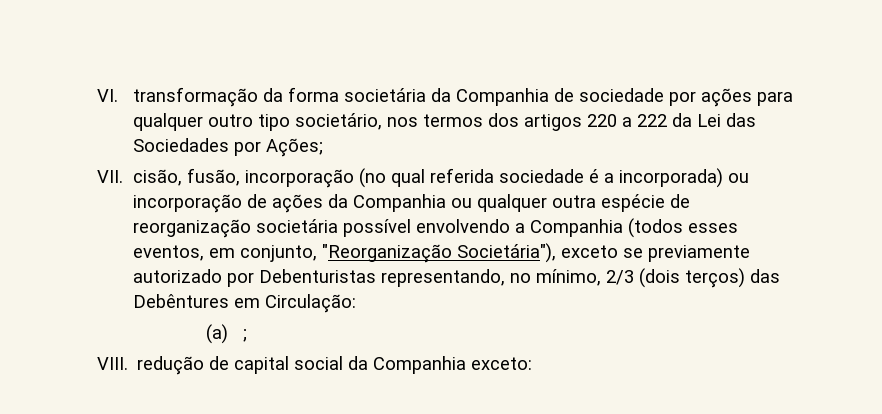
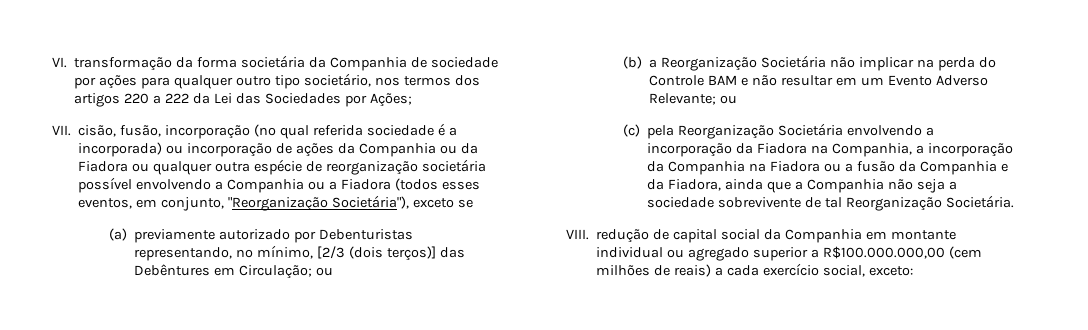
- VII. cisão, fusão, incorporação (no qual referida sociedade é a incorporada) ou incorporação de ações da Companhia ou qualquer outra espécie de reorganização societária possível envolvendo a Companhia (todos esses eventos, em conjunto, "Reorganização Societária"), exceto se previamente autorizado por Debenturistas representando, no mínimo, 2/3 (dois terços) das Debêntures em Circulação:
- (a) ;
+ VII. cisão, fusão, incorporação (no qual referida sociedade é a incorporada) ou incorporação de ações da Companhia ou da Fiadora ou qualquer outra espécie de reorganização societária possível envolvendo a Companhia ou a Fiadora (todos esses eventos, em conjunto, "Reorganização Societária"), exceto se
+ (a) previamente autorizado por Debenturistas representando, no mínimo, [2/3 (dois terços)] das Debêntures em Circulação; ou
+ (b) a Reorganização Societária não implicar na perda do Controle BAM e não resultar em um Evento Adverso Relevante; ou
+ (c) pela Reorganização Societária envolvendo a incorporação da Fiadora na Companhia, a incorporação da Companhia na Fiadora ou a fusão da Companhia e da Fiadora, ainda que a Companhia não seja a sociedade sobrevivente de tal Reorganização Societária.
- VIII. redução de capital social da Companhia exceto:
+ VIII. redução de capital social da Companhia em montante individual ou agregado superior a R$100.000.000,00 (cem milhões de reais) a cada exercício social, exceto:

